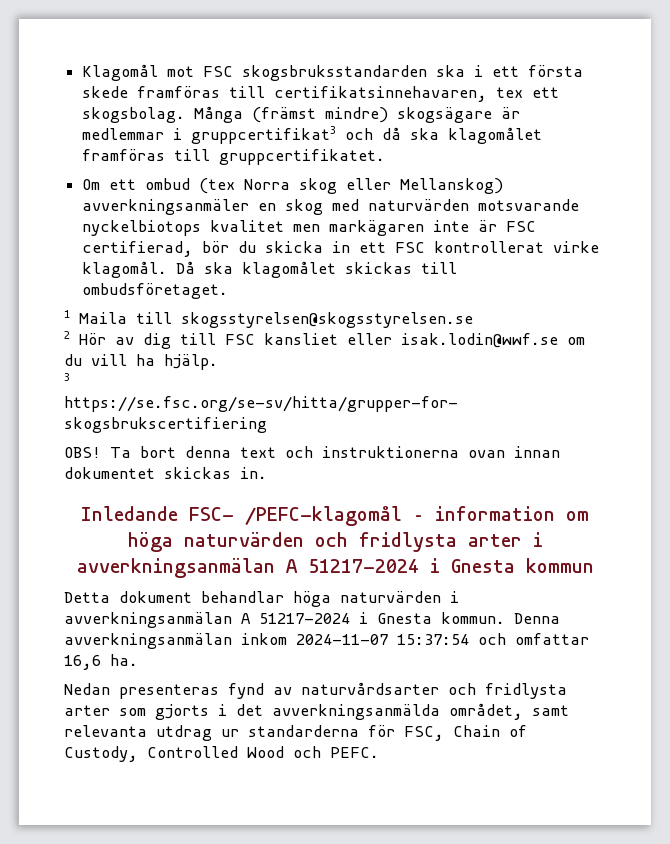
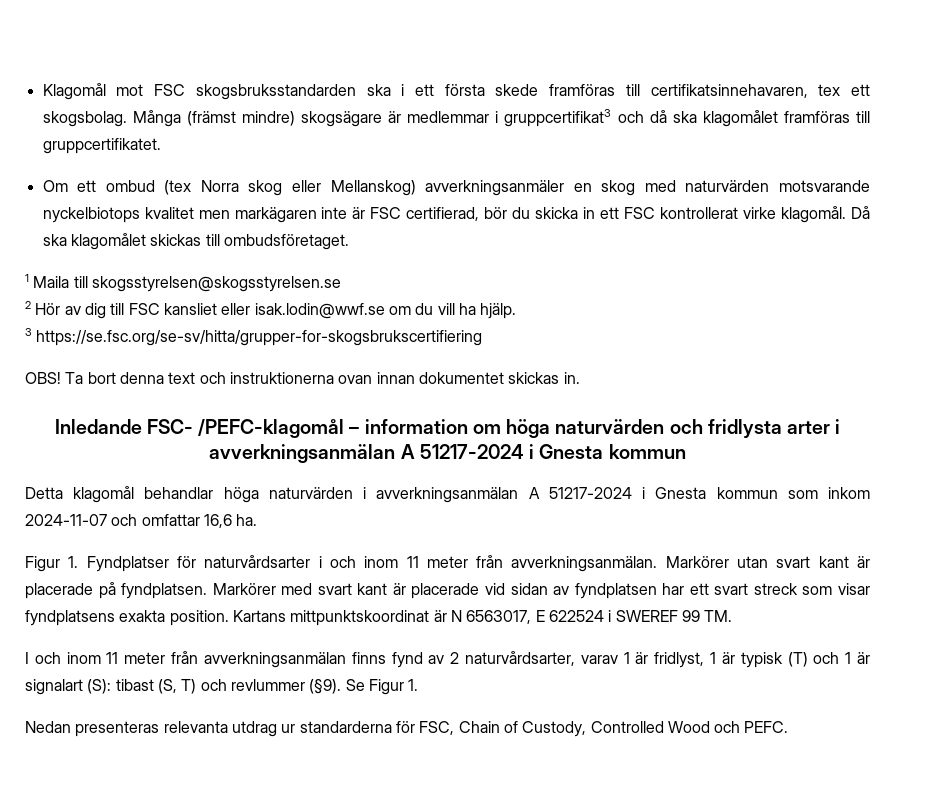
- Detta dokument behandlar höga naturvärden i avverkningsanmälan A 51217-2024 i Gnesta kommun. Denna avverkningsanmälan inkom 2024-11-07 15:37:54 och omfattar 16,6 ha.
+ Detta klagomål behandlar höga naturvärden i avverkningsanmälan A 51217-2024 i Gnesta kommun som inkom 2024-11-07 och omfattar 16,6 ha.
- Nedan presenteras fynd av naturvårdsarter och fridlysta arter som gjorts i det avverkningsanmälda området, samt relevanta utdrag ur standarderna för FSC, Chain of Custody, Controlled Wood och PEFC.
+ Figur 1. Fyndplatser för naturvårdsarter i och inom 11 meter från avverkningsanmälan. Markörer utan svart kant är placerade på fyndplatsen. Markörer med svart kant är placerade vid sidan av fyndplatsen har ett svart streck som visar fyndplatsens exakta position. Kartans mittpunktskoordinat är N 6563017, E 622524 i SWEREF 99 TM.
+ I och inom 11 meter från avverkningsanmälan finns fynd av 2 naturvårdsarter, varav 1 är fridlyst, 1 är typisk (T) och 1 är signalart (S): tibast (S, T) och revlummer (§9). Se Figur 1.
+ Nedan presenteras relevanta utdrag ur standarderna för FSC, Chain of Custody, Controlled Wood och PEFC.

